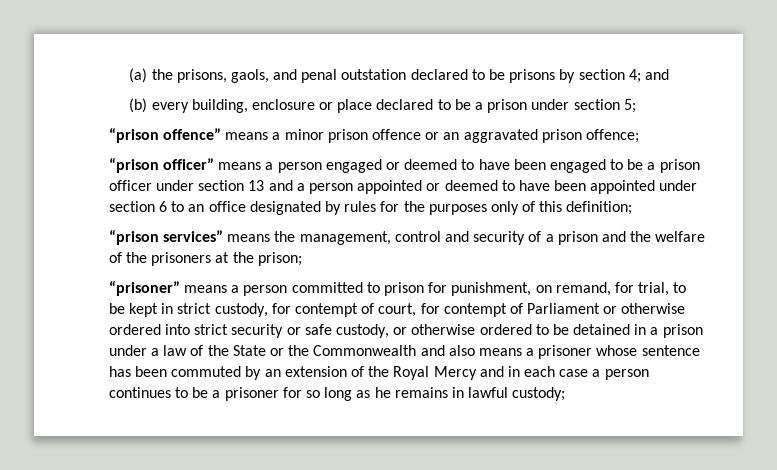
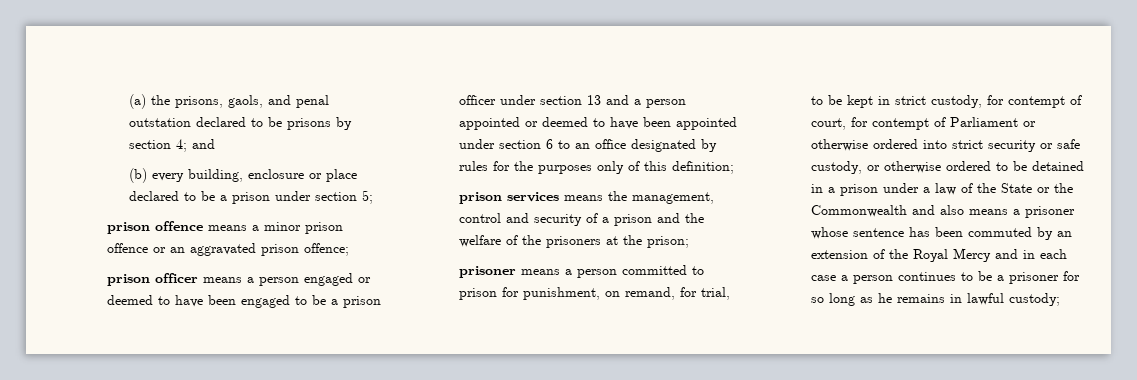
- “prison offence” means a minor prison offence or an aggravated prison offence;
+ prison offence means a minor prison offence or an aggravated prison offence;
- “prison officer” means a person engaged or deemed to have been engaged to be a prison officer under section 13 and a person appointed or deemed to have been appointed under section 6 to an office designated by rules for the purposes only of this definition;
+ prison officer means a person engaged or deemed to have been engaged to be a prison officer under section 13 and a person appointed or deemed to have been appointed under section 6 to an office designated by rules for the purposes only of this definition;
- “prison services” means the management, control and security of a prison and the welfare of the prisoners at the prison;
+ prison services means the management, control and security of a prison and the welfare of the prisoners at the prison;
- “prisoner” means a person committed to prison for punishment, on remand, for trial, to be kept in strict custody, for contempt of court, for contempt of Parliament or otherwise ordered into strict security or safe custody, or otherwise ordered to be detained in a prison under a law of the State or the Commonwealth and also means a prisoner whose sentence has been commuted by an extension of the Royal Mercy and in each case a person continues to be a prisoner for so long as he remains in lawful custody;
+ prisoner means a person committed to prison for punishment, on remand, for trial, to be kept in strict custody, for contempt of court, for contempt of Parliament or otherwise ordered into strict security or safe custody, or otherwise ordered to be detained in a prison under a law of the State or the Commonwealth and also means a prisoner whose sentence has been commuted by an extension of the Royal Mercy and in each case a person continues to be a prisoner for so long as he remains in lawful custody;

